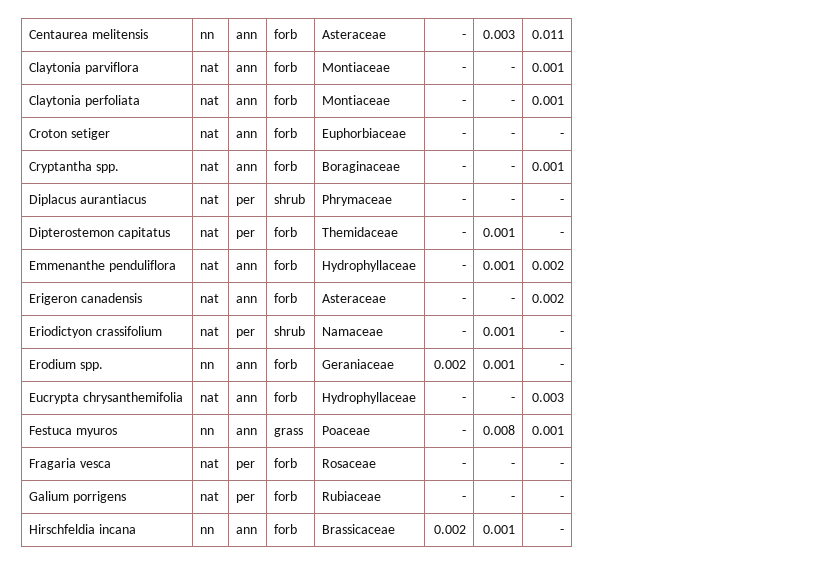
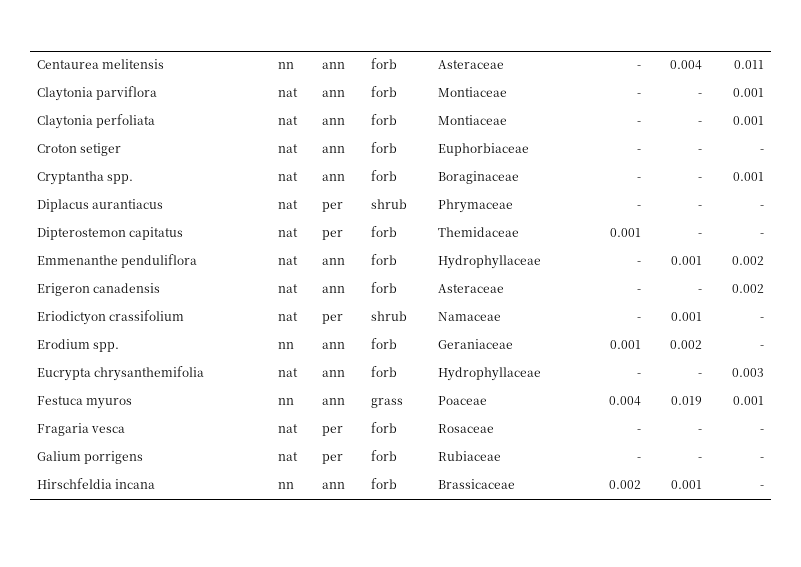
- Centaurea melitensis | nn | ann | forb | Asteraceae | - | 0.003 | 0.011
+ Centaurea melitensis | nn | ann | forb | Asteraceae | - | 0.004 | 0.011
- Dipterostemon capitatus | nat | per | forb | Themidaceae | - | 0.001 | -
+ Dipterostemon capitatus | nat | per | forb | Themidaceae | 0.001 | - | -
- Erodium spp. | nn | ann | forb | Geraniaceae | 0.002 | 0.001 | -
+ Erodium spp. | nn | ann | forb | Geraniaceae | 0.001 | 0.002 | -
- Festuca myuros | nn | ann | grass | Poaceae | - | 0.008 | 0.001
+ Festuca myuros | nn | ann | grass | Poaceae | 0.004 | 0.019 | 0.001

